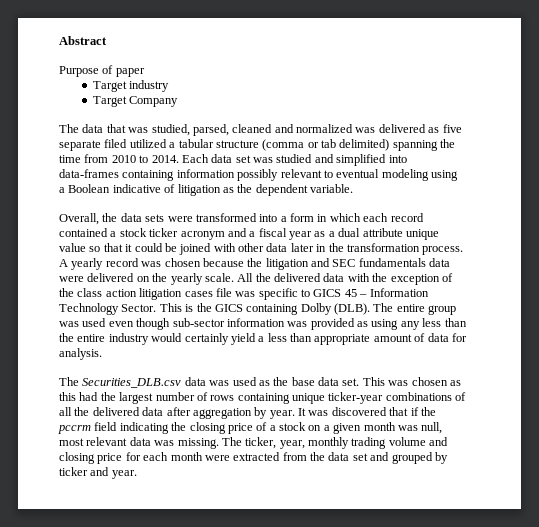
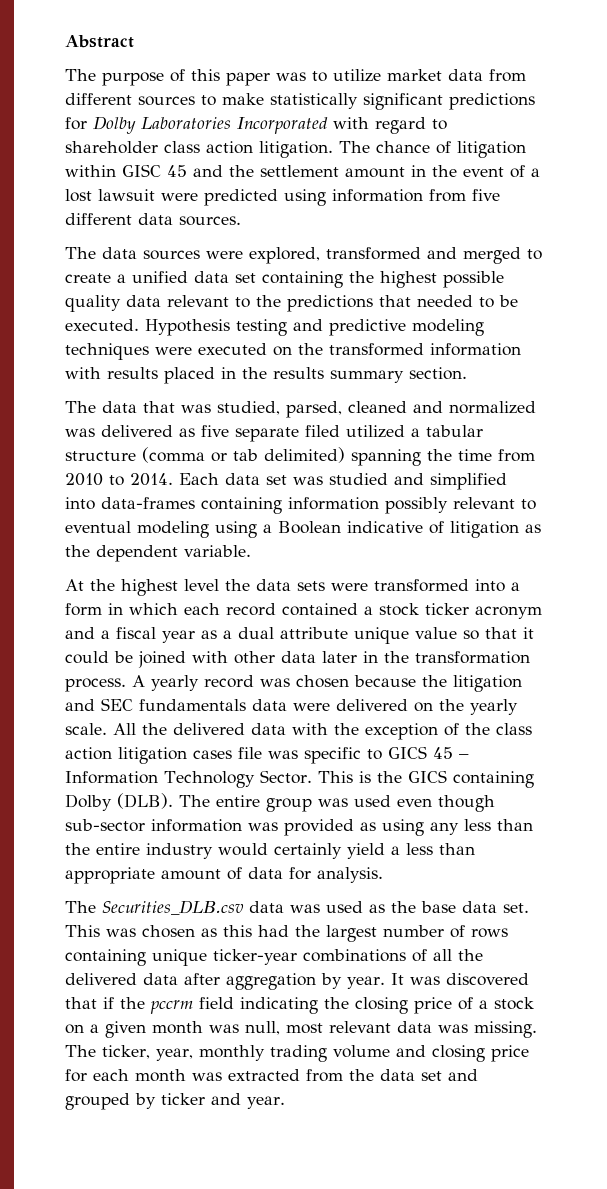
- Purpose of paper
- Target industry
- Target Company
+ The purpose of this paper was to utilize market data from different sources to make statistically significant predictions for Dolby Laboratories Incorporated with regard to shareholder class action litigation. The chance of litigation within GISC 45 and the settlement amount in the event of a lost lawsuit were predicted using information from five different data sources.
+ The data sources were explored, transformed and merged to create a unified data set containing the highest possible quality data relevant to the predictions that needed to be executed. Hypothesis testing and predictive modeling techniques were executed on the transformed information with results placed in the results summary section.
- Overall, the data sets were transformed into a form in which each record contained a stock ticker acronym and a fiscal year as a dual attribute unique value so that it could be joined with other data later in the transformation process.
+ At the highest level the data sets were transformed into a form in which each record contained a stock ticker acronym and a fiscal year as a dual attribute unique value so that it could be joined with other data later in the transformation process.
- The ticker, year, monthly trading volume and closing price for each month were extracted from the data set and grouped by ticker and year.
+ The ticker, year, monthly trading volume and closing price for each month was extracted from the data set and grouped by ticker and year.

